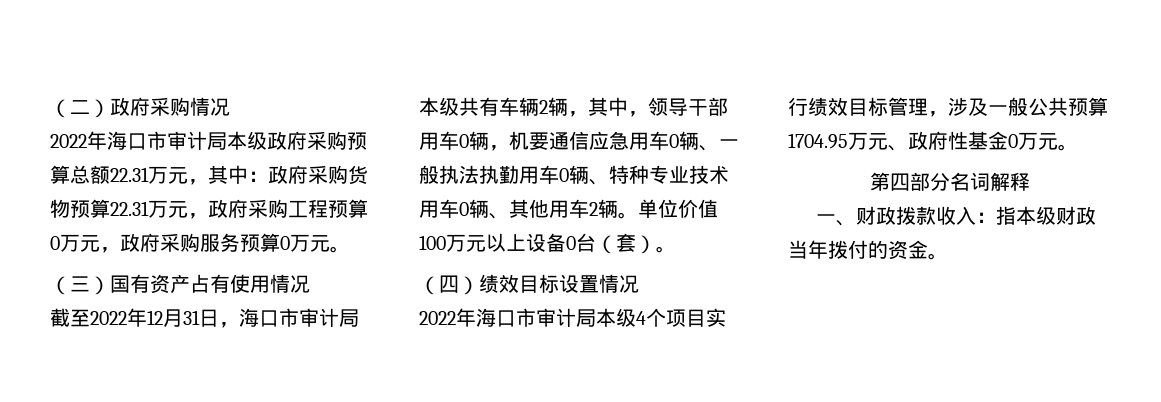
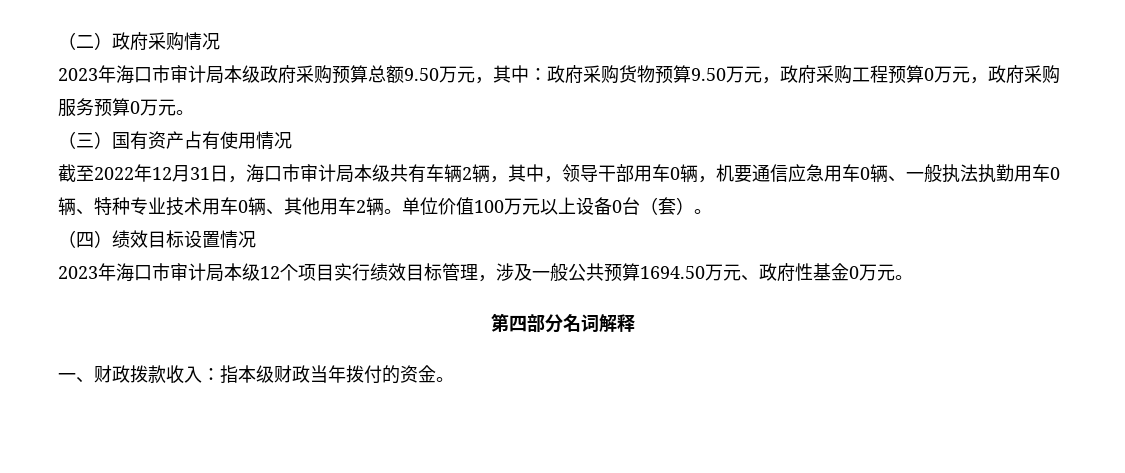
- 2022年海口市审计局本级政府采购预算总额22.31万元，其中：政府采购货物预算22.31万元，政府采购工程预算0万元，政府采购服务预算0万元。
+ 2023年海口市审计局本级政府采购预算总额9.50万元，其中：政府采购货物预算9.50万元，政府采购工程预算0万元，政府采购服务预算0万元。
- 2022年海口市审计局本级4个项目实行绩效目标管理，涉及一般公共预算1704.95万元、政府性基金0万元。
+ 2023年海口市审计局本级12个项目实行绩效目标管理，涉及一般公共预算1694.50万元、政府性基金0万元。

